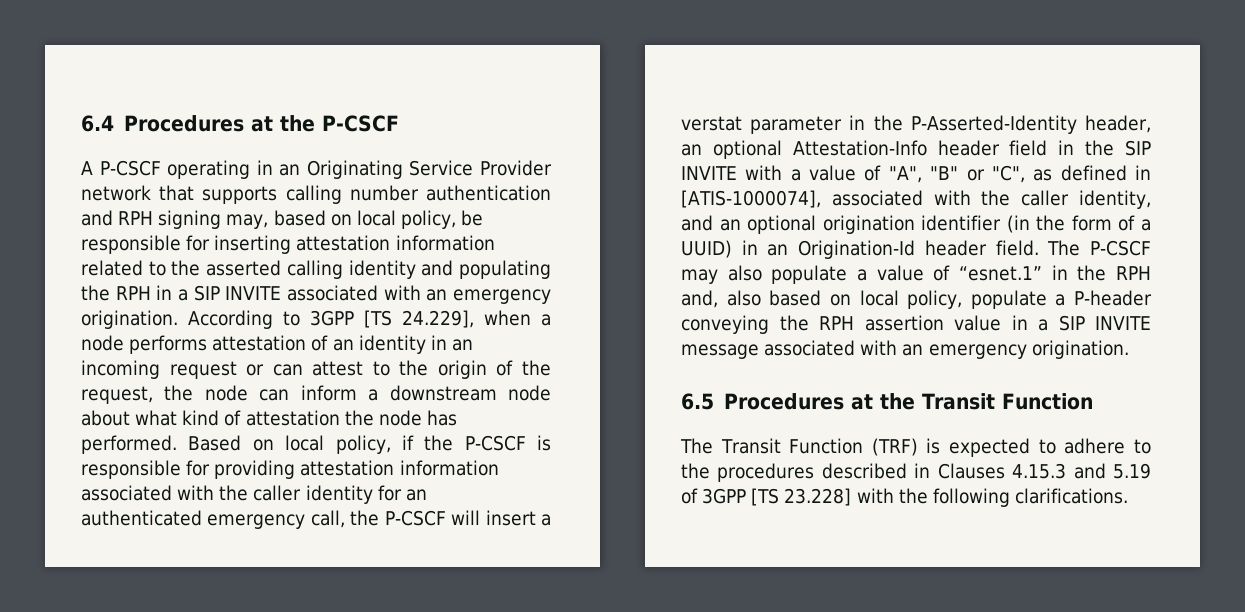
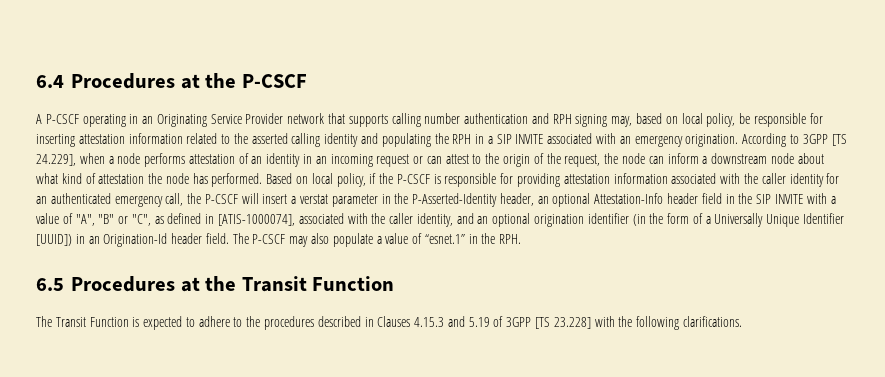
- Based on local policy, if the P-CSCF is responsible for providing attestation information associated with the caller identity for an authenticated emergency call, the P-CSCF will insert a verstat parameter in the P-Asserted-Identity header, an optional Attestation-Info header field in the SIP INVITE with a value of "A", "B" or "C", as defined in [ATIS-1000074], associated with the caller identity, and an optional origination identifier (in the form of a UUID) in an Origination-Id header field.
+ Based on local policy, if the P-CSCF is responsible for providing attestation information associated with the caller identity for an authenticated emergency call, the P-CSCF will insert a verstat parameter in the P-Asserted-Identity header, an optional Attestation-Info header field in the SIP INVITE with a value of "A", "B" or "C", as defined in [ATIS-1000074], associated with the caller identity, and an optional origination identifier (in the form of a Universally Unique Identifier [UUID]) in an Origination-Id header field.
- The P-CSCF may also populate a value of “esnet.1” in the RPH and, also based on local policy, populate a P-header conveying the RPH assertion value in a SIP INVITE message associated with an emergency origination.
+ The P-CSCF may also populate a value of “esnet.1” in the RPH.
- The Transit Function (TRF) is expected to adhere to the procedures described in Clauses 4.15.3 and 5.19 of 3GPP [TS 23.228] with the following clarifications.
+ The Transit Function is expected to adhere to the procedures described in Clauses 4.15.3 and 5.19 of 3GPP [TS 23.228] with the following clarifications.

